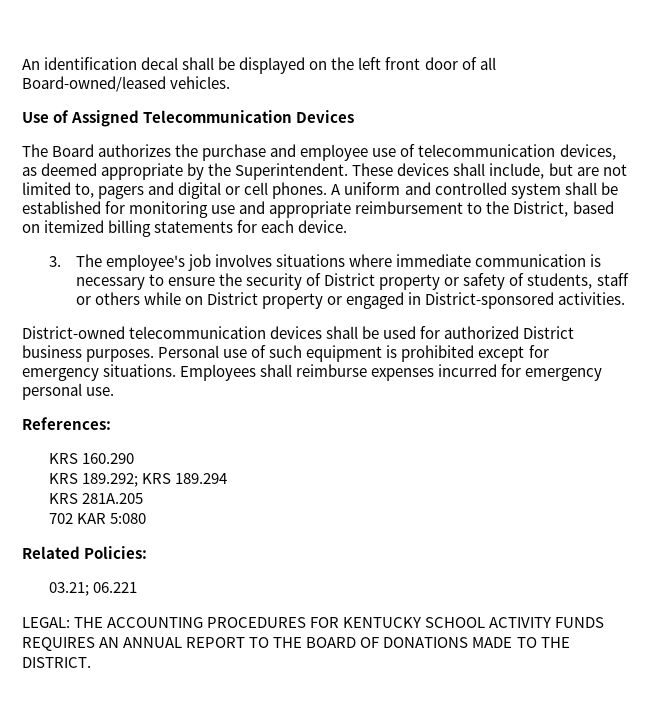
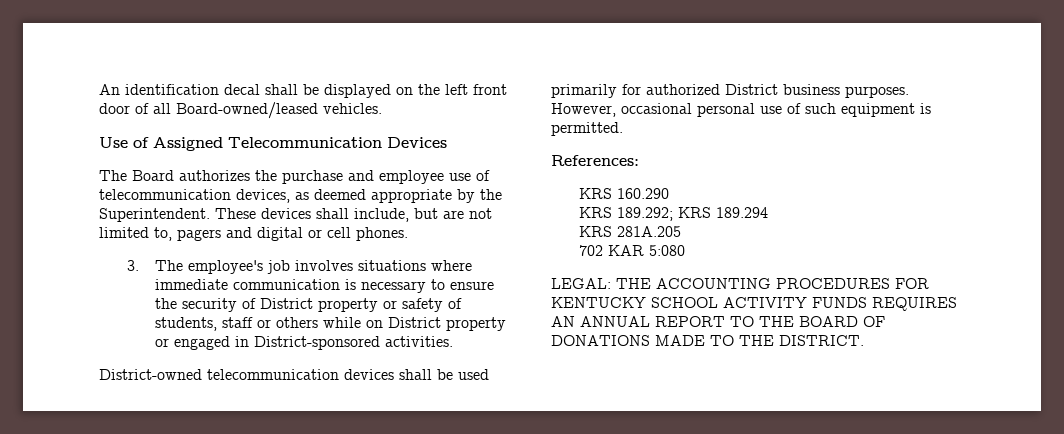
- A uniform and controlled system shall be established for monitoring use and appropriate reimbursement to the District, based on itemized billing statements for each device.
- District-owned telecommunication devices shall be used for authorized District business purposes.
+ District-owned telecommunication devices shall be used primarily for authorized District business purposes.
- Personal use of such equipment is prohibited except for emergency situations. Employees shall reimburse expenses incurred for emergency personal use.
+ However, occasional personal use of such equipment is permitted.
- Related Policies:
- 03.21; 06.221

